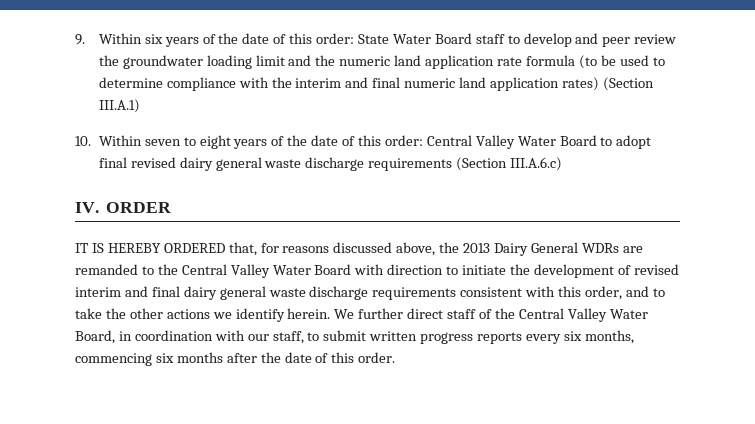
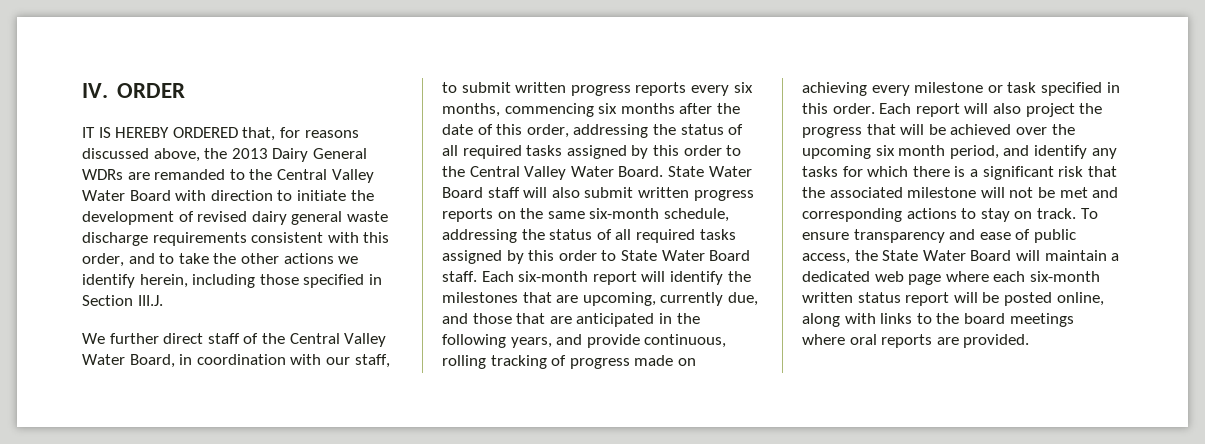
- 9. Within six years of the date of this order: State Water Board staff to develop and peer review the groundwater loading limit and the numeric land application rate formula (to be used to determine compliance with the interim and final numeric land application rates) (Section III.A.1)
- 10. Within seven to eight years of the date of this order: Central Valley Water Board to adopt final revised dairy general waste discharge requirements (Section III.A.6.c)
- IT IS HEREBY ORDERED that, for reasons discussed above, the 2013 Dairy General WDRs are remanded to the Central Valley Water Board with direction to initiate the development of revised interim and final dairy general waste discharge requirements consistent with this order, and to take the other actions we identify herein. We further direct staff of the Central Valley Water Board, in coordination with our staff, to submit written progress reports every six months, commencing six months after the date of this order.
+ IT IS HEREBY ORDERED that, for reasons discussed above, the 2013 Dairy General WDRs are remanded to the Central Valley Water Board with direction to initiate the development of revised dairy general waste discharge requirements consistent with this order, and to take the other actions we identify herein, including those specified in Section III.J.
+ We further direct staff of the Central Valley Water Board, in coordination with our staff, to submit written progress reports every six months, commencing six months after the date of this order, addressing the status of all required tasks assigned by this order to the Central Valley Water Board. State Water Board staff will also submit written progress reports on the same six-month schedule, addressing the status of all required tasks assigned by this order to State Water Board staff. Each six-month report will identify the milestones that are upcoming, currently due, and those that are anticipated in the following years, and provide continuous, rolling tracking of progress made on achieving every milestone or task specified in this order. Each report will also project the progress that will be achieved over the upcoming six month period, and identify any tasks for which there is a significant risk that the associated milestone will not be met and corresponding actions to stay on track. To ensure transparency and ease of public access, the State Water Board will maintain a dedicated web page where each six-month written status report will be posted online, along with links to the board meetings where oral reports are provided.

